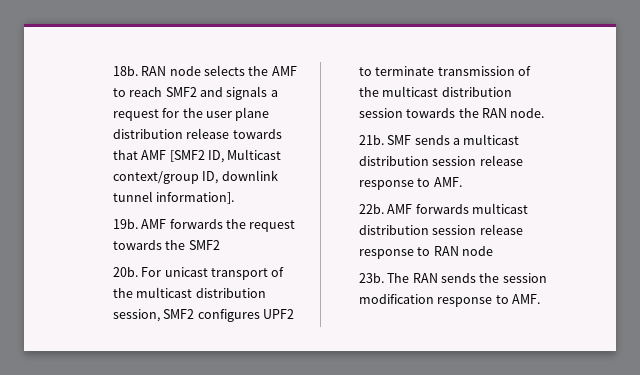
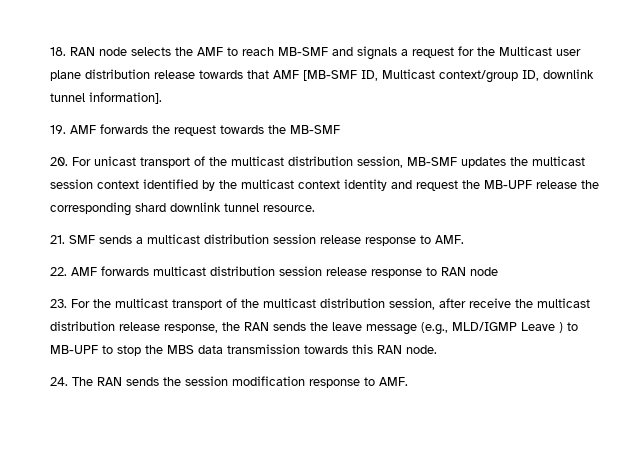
- 18b. RAN node selects the AMF to reach SMF2 and signals a request for the user plane distribution release towards that AMF [SMF2 ID, Multicast context/group ID, downlink tunnel information].
+ 18. RAN node selects the AMF to reach MB-SMF and signals a request for the Multicast user plane distribution release towards that AMF [MB-SMF ID, Multicast context/group ID, downlink tunnel information].
- 19b. AMF forwards the request towards the SMF2
- 20b. For unicast transport of the multicast distribution session, SMF2 configures UPF2 to terminate transmission of the multicast distribution session towards the RAN node.
- 21b. SMF sends a multicast distribution session release response to AMF.
+ 19. AMF forwards the request towards the MB-SMF
+ 20. For unicast transport of the multicast distribution session, MB-SMF updates the multicast session context identified by the multicast context identity and request the MB-UPF release the corresponding shard downlink tunnel resource.
+ 21. SMF sends a multicast distribution session release response to AMF.
- 22b. AMF forwards multicast distribution session release response to RAN node
+ 22. AMF forwards multicast distribution session release response to RAN node
- 23b. The RAN sends the session modification response to AMF.
+ 23. For the multicast transport of the multicast distribution session, after receive the multicast distribution release response, the RAN sends the leave message (e.g., MLD/IGMP Leave ) to MB-UPF to stop the MBS data transmission towards this RAN node.
+ 24. The RAN sends the session modification response to AMF.

